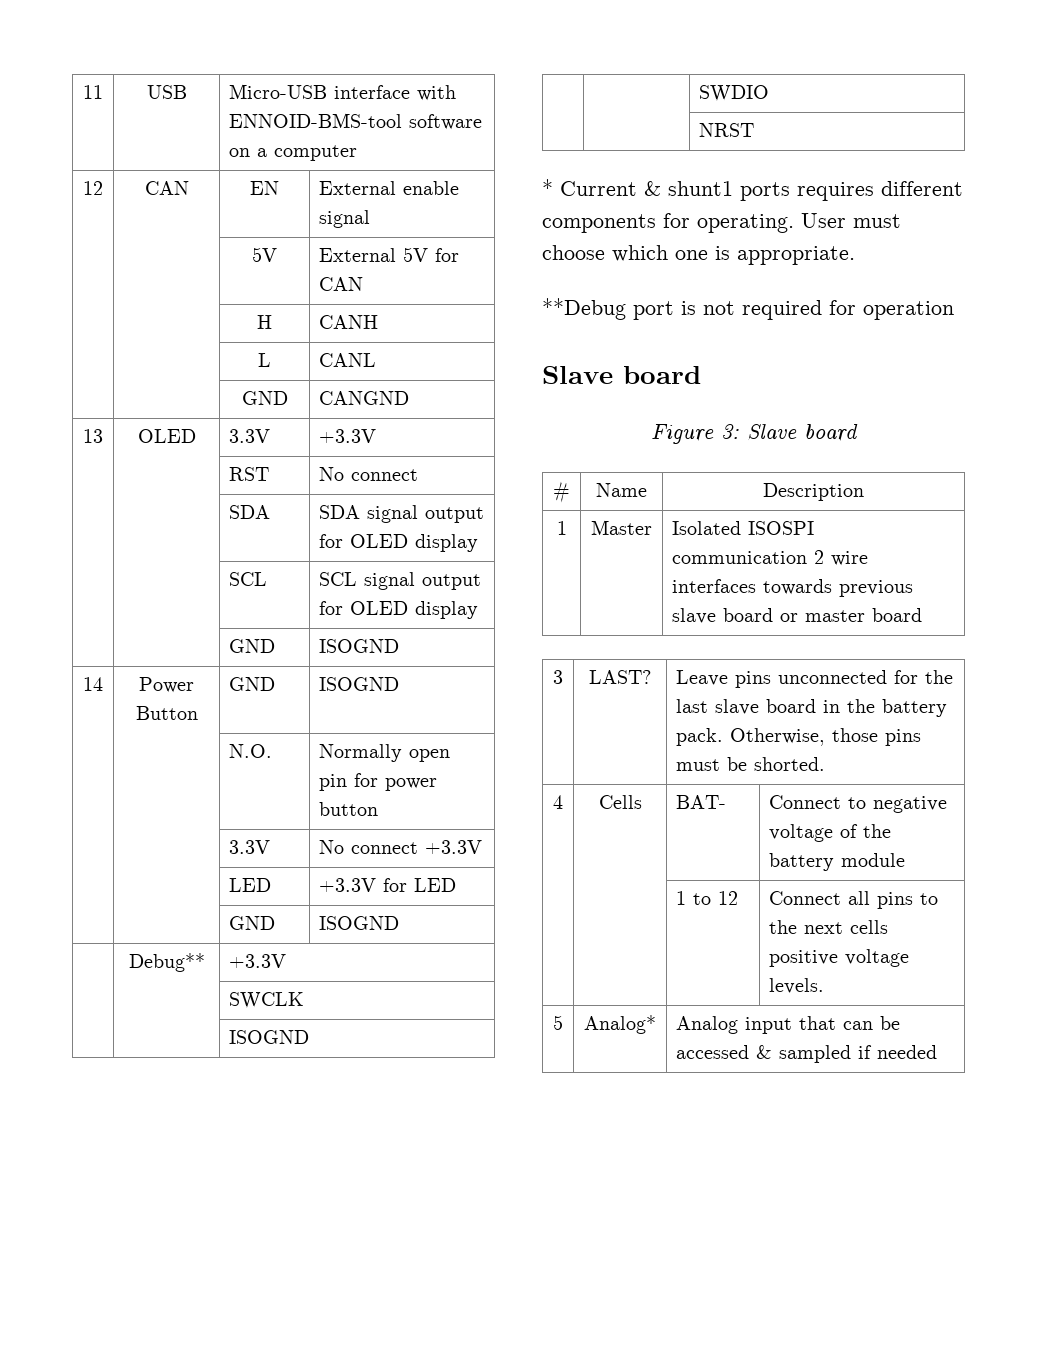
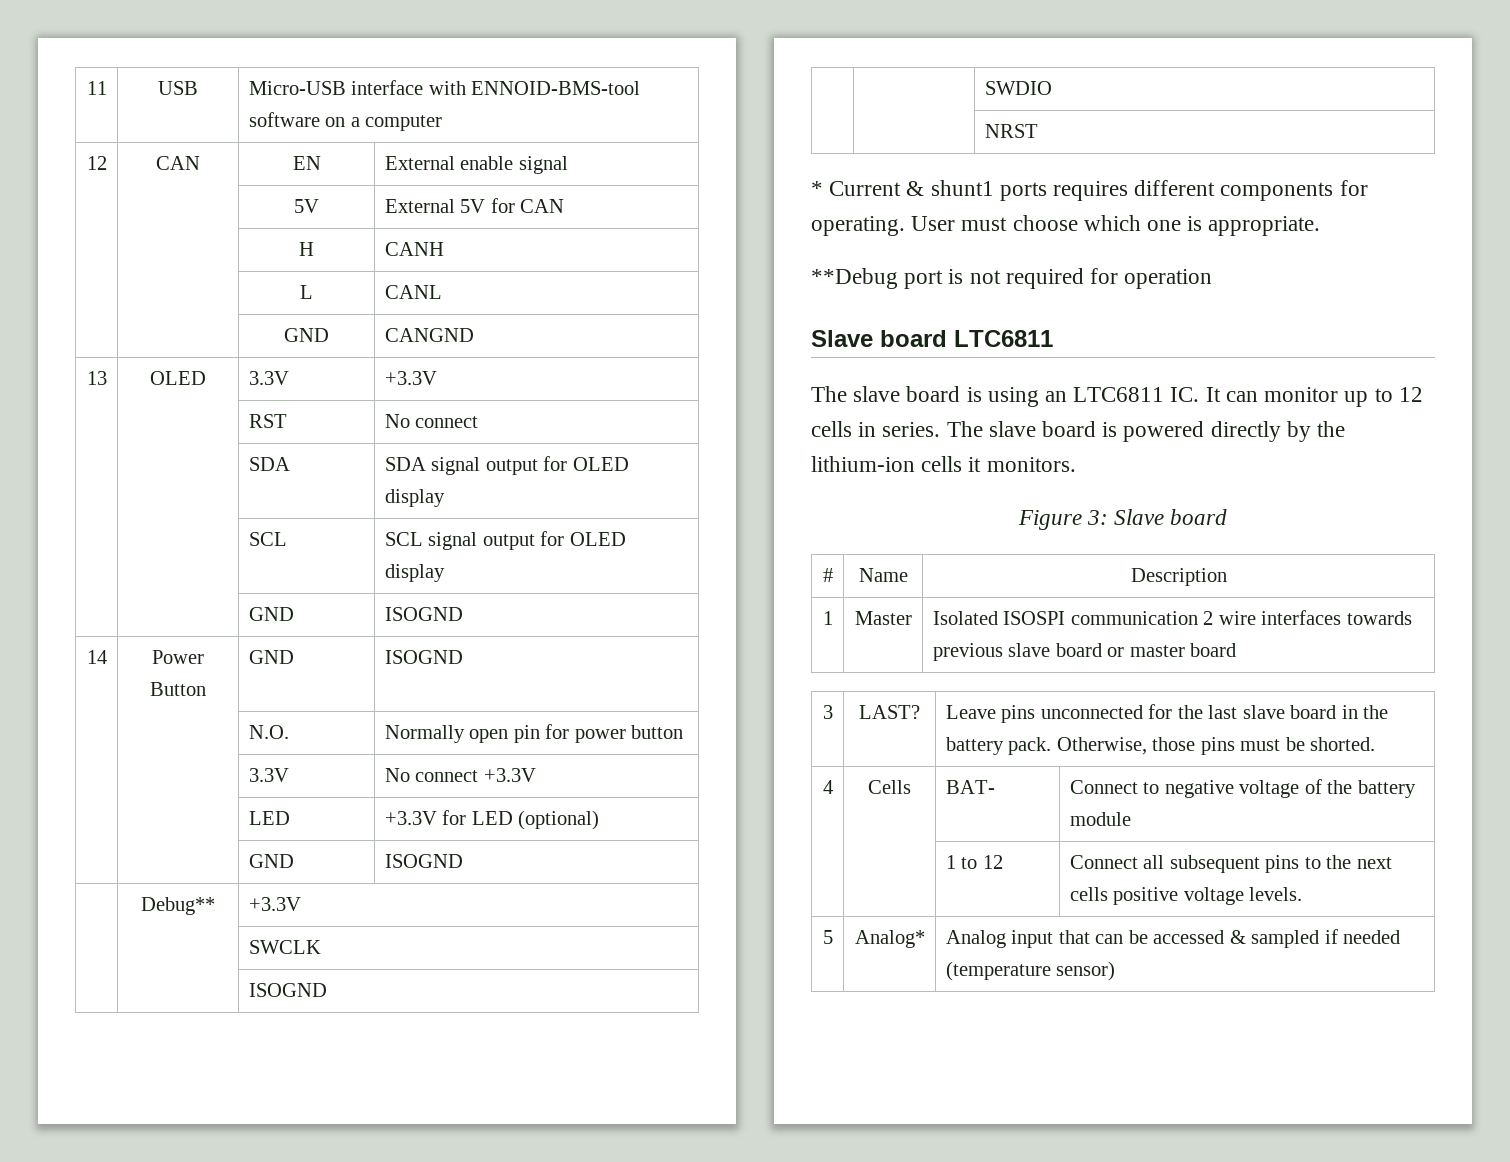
- | | LED | +3.3V for LED
+ | | LED | +3.3V for LED (optional)
  **Debug port is not required for operation
- Slave board
+ Slave board LTC6811
+ The slave board is using an LTC6811 IC. It can monitor up to 12 cells in series. The slave board is powered directly by the lithium-ion cells it monitors.
- | | 1 to 12 | Connect all pins to the next cells positive voltage levels.
+ | | 1 to 12 | Connect all subsequent pins to the next cells positive voltage levels.
- 5 | Analog* | Analog input that can be accessed & sampled if needed
+ 5 | Analog* | Analog input that can be accessed & sampled if needed (temperature sensor)

